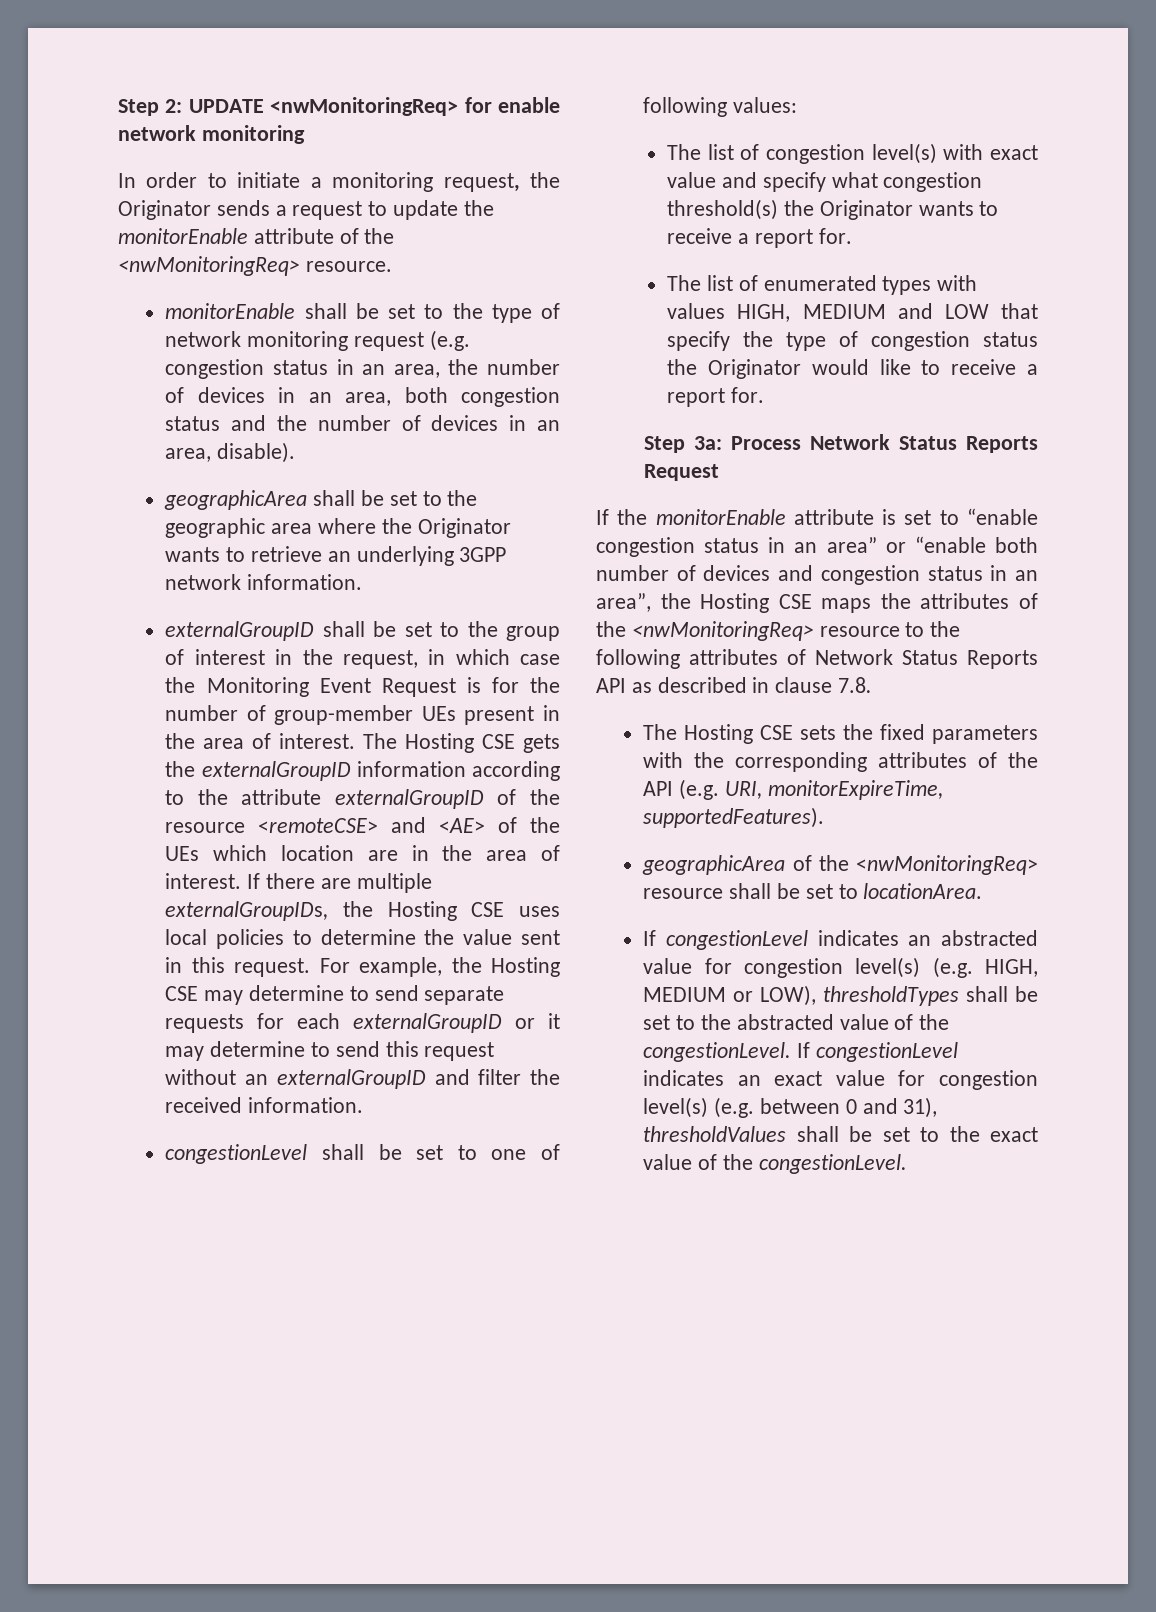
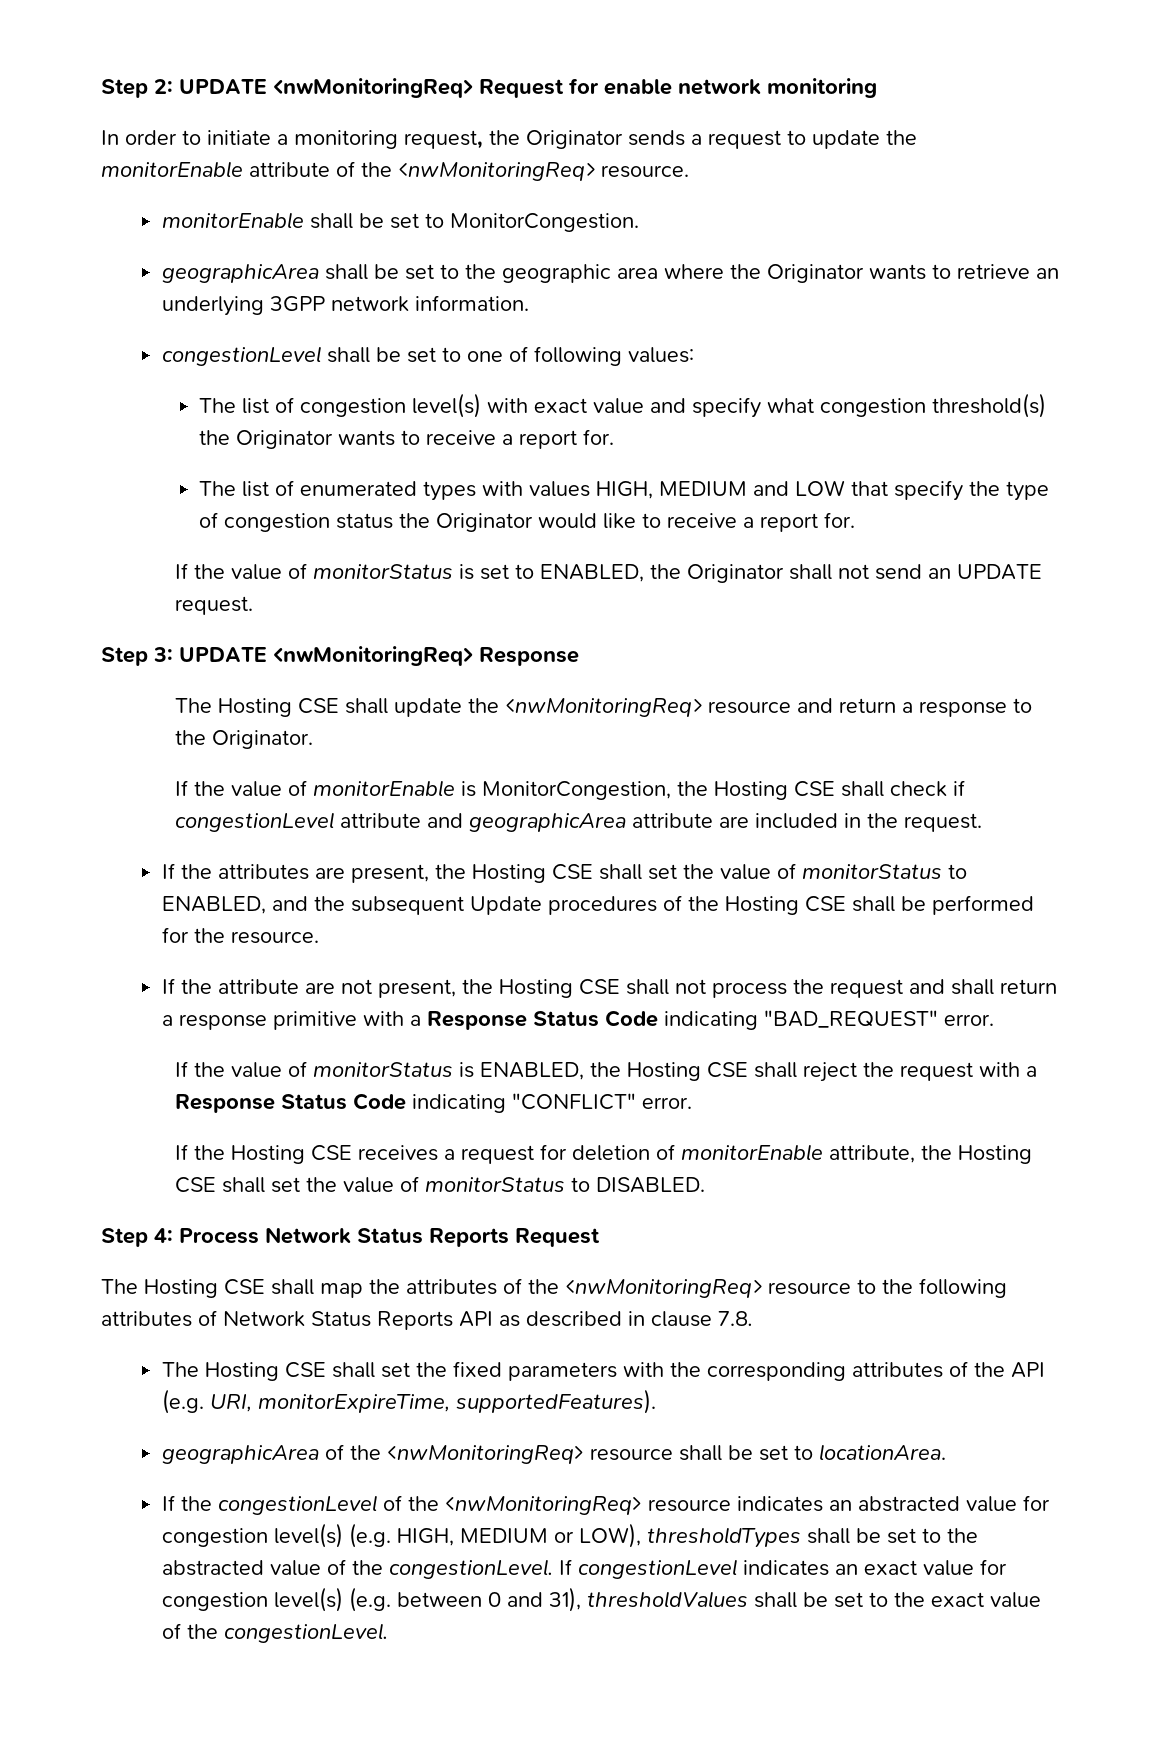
- Step 2: UPDATE <nwMonitoringReq> for enable network monitoring
+ Step 2: UPDATE <nwMonitoringReq> Request for enable network monitoring
- monitorEnable shall be set to the type of network monitoring request (e.g. congestion status in an area, the number of devices in an area, both congestion status and the number of devices in an area, disable).
+ monitorEnable shall be set to MonitorCongestion.
- externalGroupID shall be set to the group of interest in the request, in which case the Monitoring Event Request is for the number of group-member UEs present in the area of interest. The Hosting CSE gets the externalGroupID information according to the attribute externalGroupID of the resource <remoteCSE> and <AE> of the UEs which location are in the area of interest. If there are multiple externalGroupIDs, the Hosting CSE uses local policies to determine the value sent in this request. For example, the Hosting CSE may determine to send separate requests for each externalGroupID or it may determine to send this request without an externalGroupID and filter the received information.
- Step 3a: Process Network Status Reports Request
+ If the value of monitorStatus is set to ENABLED, the Originator shall not send an UPDATE request.
+ Step 3: UPDATE <nwMonitoringReq> Response
+ The Hosting CSE shall update the <nwMonitoringReq> resource and return a response to the Originator.
+ If the value of monitorEnable is MonitorCongestion, the Hosting CSE shall check if congestionLevel attribute and geographicArea attribute are included in the request.
+ If the attributes are present, the Hosting CSE shall set the value of monitorStatus to ENABLED, and the subsequent Update procedures of the Hosting CSE shall be performed for the resource.
+ If the attribute are not present, the Hosting CSE shall not process the request and shall return a response primitive with a Response Status Code indicating "BAD_REQUEST" error.
+ If the value of monitorStatus is ENABLED, the Hosting CSE shall reject the request with a Response Status Code indicating "CONFLICT" error.
+ If the Hosting CSE receives a request for deletion of monitorEnable attribute, the Hosting CSE shall set the value of monitorStatus to DISABLED.
+ Step 4: Process Network Status Reports Request
- If the monitorEnable attribute is set to “enable congestion status in an area” or “enable both number of devices and congestion status in an area”, the Hosting CSE maps the attributes of the <nwMonitoringReq> resource to the following attributes of Network Status Reports API as described in clause 7.8.
+ The Hosting CSE shall map the attributes of the <nwMonitoringReq> resource to the following attributes of Network Status Reports API as described in clause 7.8.
- The Hosting CSE sets the fixed parameters with the corresponding attributes of the API (e.g. URI, monitorExpireTime, supportedFeatures).
+ The Hosting CSE shall set the fixed parameters with the corresponding attributes of the API (e.g. URI, monitorExpireTime, supportedFeatures).
- If congestionLevel indicates an abstracted value for congestion level(s) (e.g. HIGH, MEDIUM or LOW), thresholdTypes shall be set to the abstracted value of the congestionLevel.
+ If the congestionLevel of the <nwMonitoringReq> resource indicates an abstracted value for congestion level(s) (e.g. HIGH, MEDIUM or LOW), thresholdTypes shall be set to the abstracted value of the congestionLevel.

